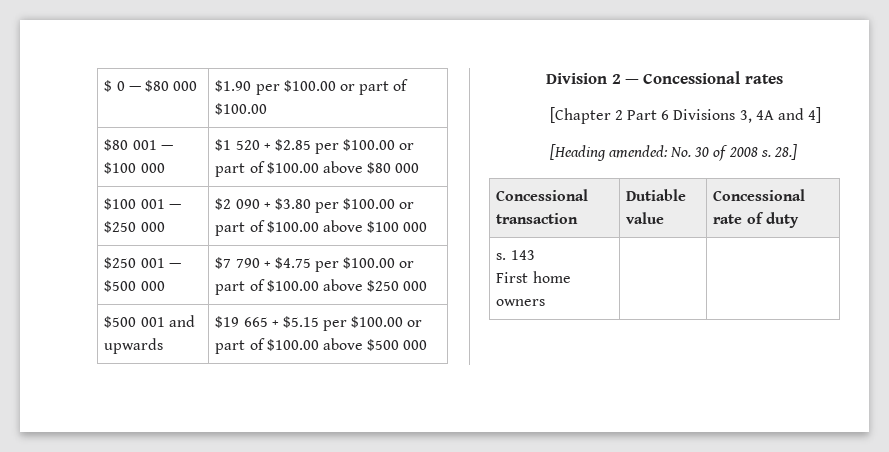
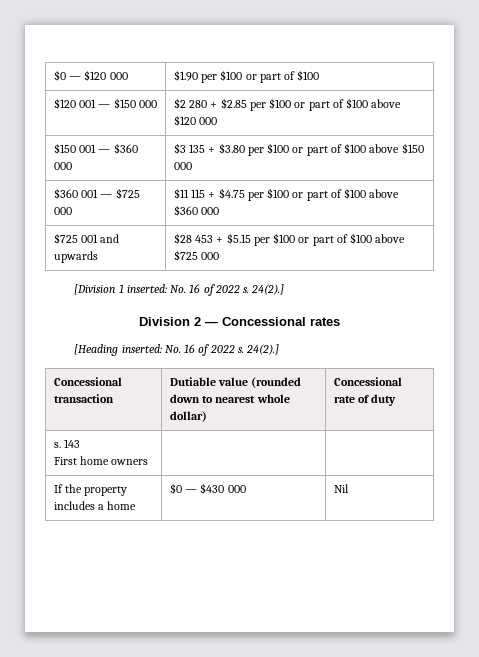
- $ 0 — $80 000 | $1.90 per $100.00 or part of $100.00
- $80 001 — $100 000 | $1 520 + $2.85 per $100.00 or part of $100.00 above $80 000
- $100 001 — $250 000 | $2 090 + $3.80 per $100.00 or part of $100.00 above $100 000
- $250 001 — $500 000 | $7 790 + $4.75 per $100.00 or part of $100.00 above $250 000
- $500 001 and upwards | $19 665 + $5.15 per $100.00 or part of $100.00 above $500 000
+ $0 — $120 000 | $1.90 per $100 or part of $100
+ $120 001 — $150 000 | $2 280 + $2.85 per $100 or part of $100 above $120 000
+ $150 001 — $360 000 | $3 135 + $3.80 per $100 or part of $100 above $150 000
+ $360 001 — $725 000 | $11 115 + $4.75 per $100 or part of $100 above $360 000
+ $725 001 and upwards | $28 453 + $5.15 per $100 or part of $100 above $725 000
+ [Division 1 inserted: No. 16 of 2022 s. 24(2).]
- [Chapter 2 Part 6 Divisions 3, 4A and 4]
- [Heading amended: No. 30 of 2008 s. 28.]
- Concessional transaction | Dutiable value | Concessional rate of duty
+ [Heading inserted: No. 16 of 2022 s. 24(2).]
+ Concessional transaction | Dutiable value (rounded down to nearest whole dollar) | Concessional rate of duty
+ If the property includes a home | $0 — $430 000 | Nil

